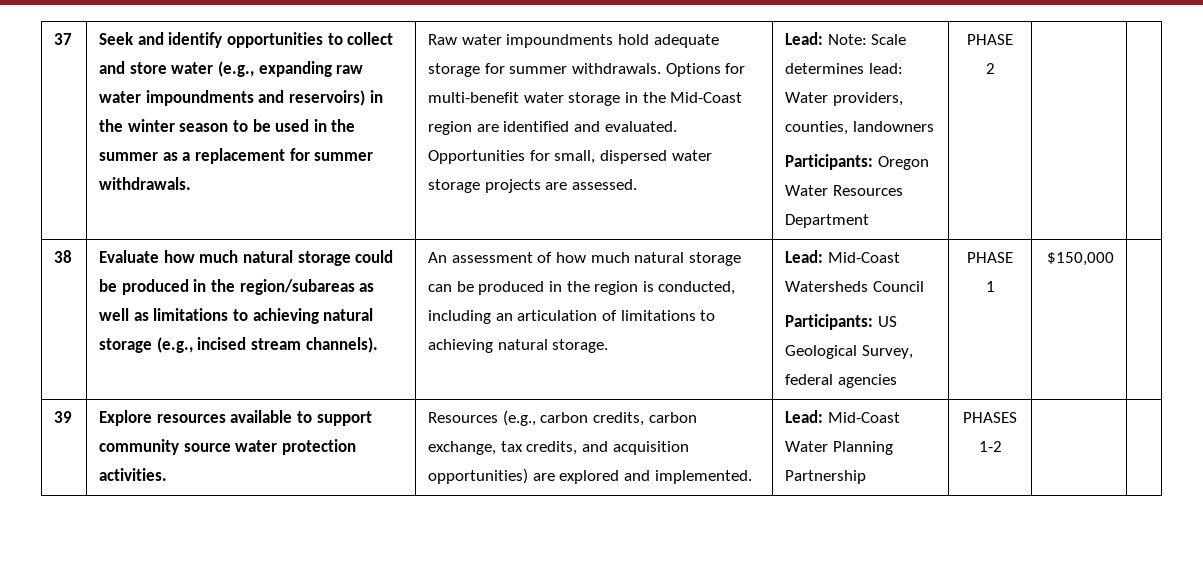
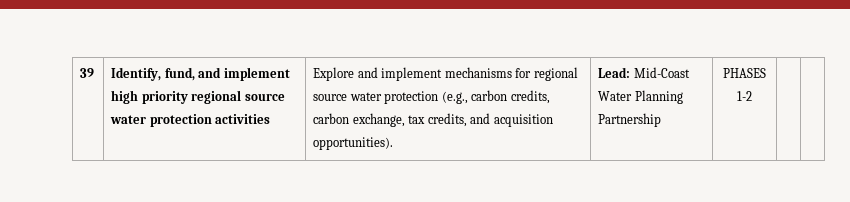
- 37 | Seek and identify opportunities to collect and store water (e.g., expanding raw water impoundments and reservoirs) in the winter season to be used in the summer as a replacement for summer withdrawals. | Raw water impoundments hold adequate storage for summer withdrawals. Options for multi-benefit water storage in the Mid-Coast region are identified and evaluated. Opportunities for small, dispersed water storage projects are assessed. | Lead: Note: Scale determines lead: Water providers, counties, landowners
- Participants: Oregon Water Resources Department | PHASE 2 | |
- 38 | Evaluate how much natural storage could be produced in the region/subareas as well as limitations to achieving natural storage (e.g., incised stream channels). | An assessment of how much natural storage can be produced in the region is conducted, including an articulation of limitations to achieving natural storage. | Lead: Mid-Coast Watersheds Council
- Participants: US Geological Survey, federal agencies | PHASE 1 | $150,000 |
- 39 | Explore resources available to support community source water protection activities. | Resources (e.g., carbon credits, carbon exchange, tax credits, and acquisition opportunities) are explored and implemented. | Lead: Mid-Coast Water Planning Partnership | PHASES 1-2 | |
+ 39 | Identify, fund, and implement high priority regional source water protection activities | Explore and implement mechanisms for regional source water protection (e.g., carbon credits, carbon exchange, tax credits, and acquisition opportunities). | Lead: Mid-Coast Water Planning Partnership | PHASES 1-2

